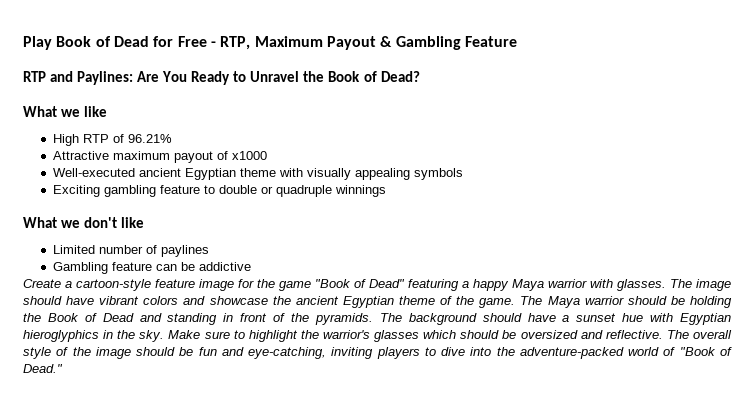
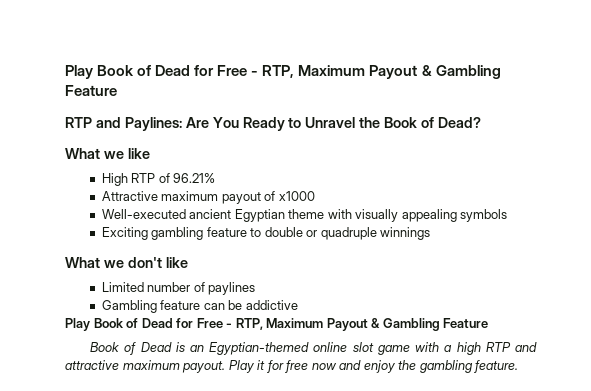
  Gambling feature can be addictive
- Create a cartoon-style feature image for the game "Book of Dead" featuring a happy Maya warrior with glasses. The image should have vibrant colors and showcase the ancient Egyptian theme of the game. The Maya warrior should be holding the Book of Dead and standing in front of the pyramids. The background should have a sunset hue with Egyptian hieroglyphics in the sky. Make sure to highlight the warrior's glasses which should be oversized and reflective. The overall style of the image should be fun and eye-catching, inviting players to dive into the adventure-packed world of "Book of Dead."
+ Play Book of Dead for Free - RTP, Maximum Payout & Gambling Feature
+ Book of Dead is an Egyptian-themed online slot game with a high RTP and attractive maximum payout. Play it for free now and enjoy the gambling feature.

